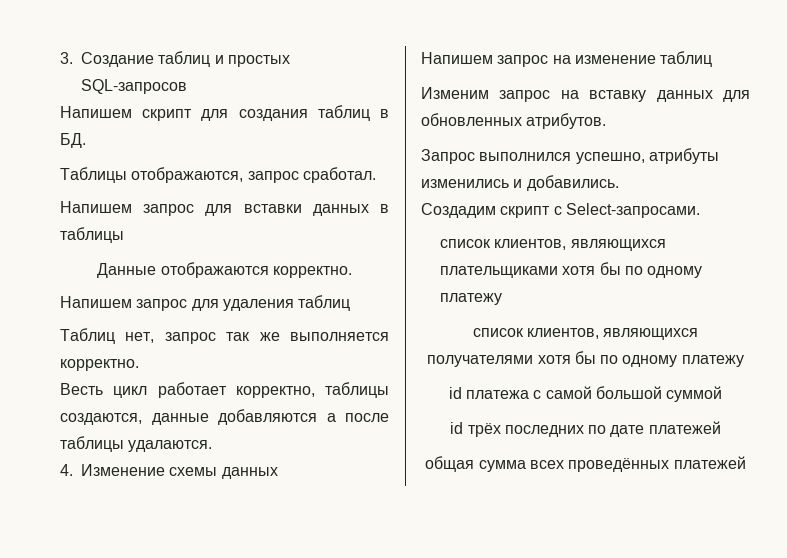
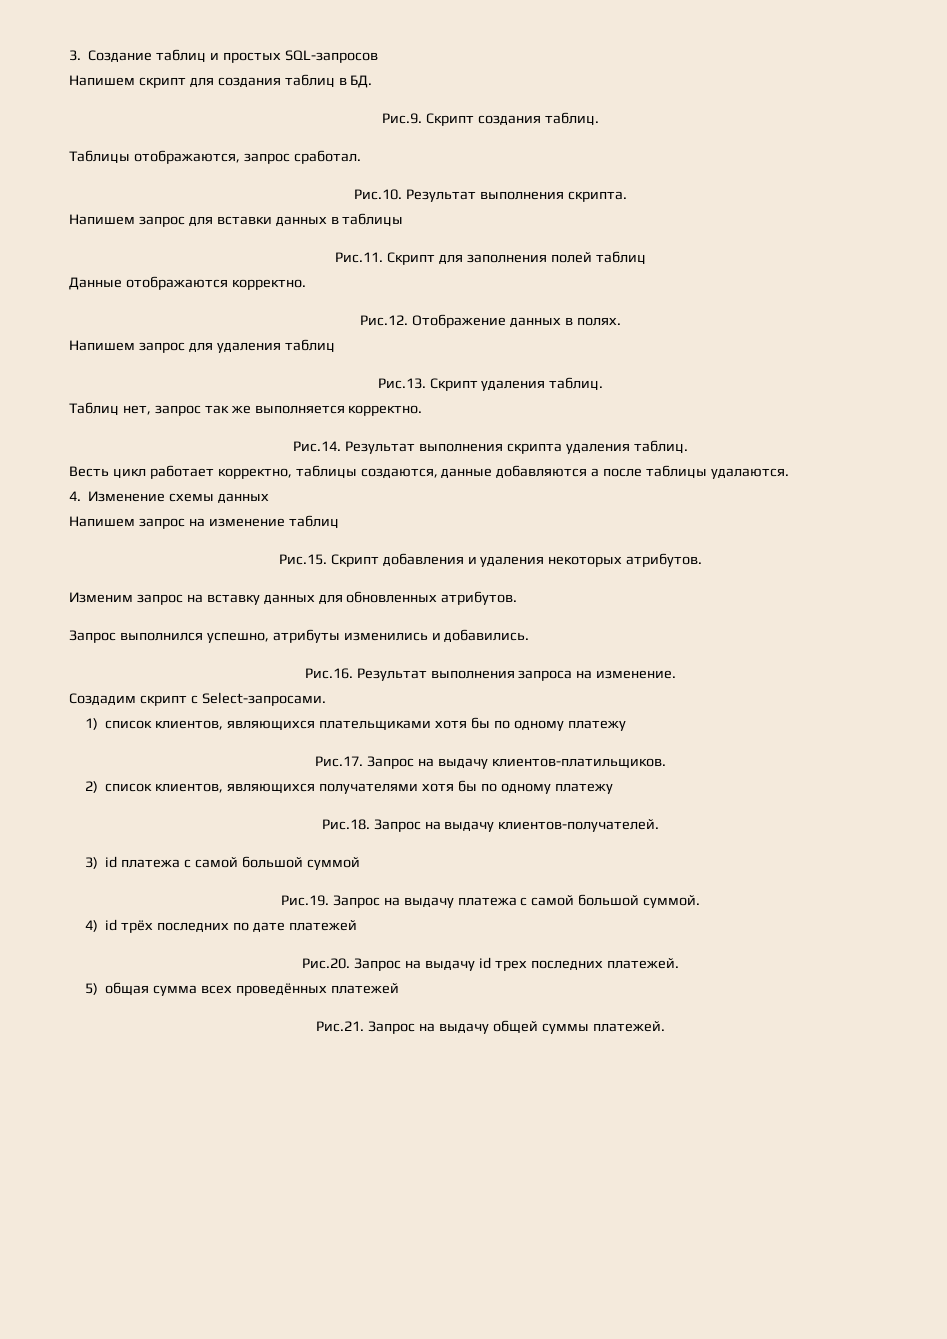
+ Рис.9. Скрипт создания таблиц.
+ Рис.10. Результат выполнения скрипта.
+ Рис.11. Скрипт для заполнения полей таблиц
  Данные отображаются корректно.
+ Рис.12. Отображение данных в полях.
+ Рис.13. Скрипт удаления таблиц.
+ Рис.14. Результат выполнения скрипта удаления таблиц.
+ Рис.15. Скрипт добавления и удаления некоторых атрибутов.
+ Рис.16. Результат выполнения запроса на изменение.
- список клиентов, являющихся плательщиками хотя бы по одному платежу
+ 1) список клиентов, являющихся плательщиками хотя бы по одному платежу
- список клиентов, являющихся получателями хотя бы по одному платежу
+ Рис.17. Запрос на выдачу клиентов-платильщиков.
+ 2) список клиентов, являющихся получателями хотя бы по одному платежу
- id платежа с самой большой суммой
+ Рис.18. Запрос на выдачу клиентов-получателей.
+ 3) id платежа с самой большой суммой
- id трёх последних по дате платежей
+ Рис.19. Запрос на выдачу платежа с самой большой суммой.
+ 4) id трёх последних по дате платежей
- общая сумма всех проведённых платежей
+ Рис.20. Запрос на выдачу id трех последних платежей.
+ 5) общая сумма всех проведённых платежей
+ Рис.21. Запрос на выдачу общей суммы платежей.

